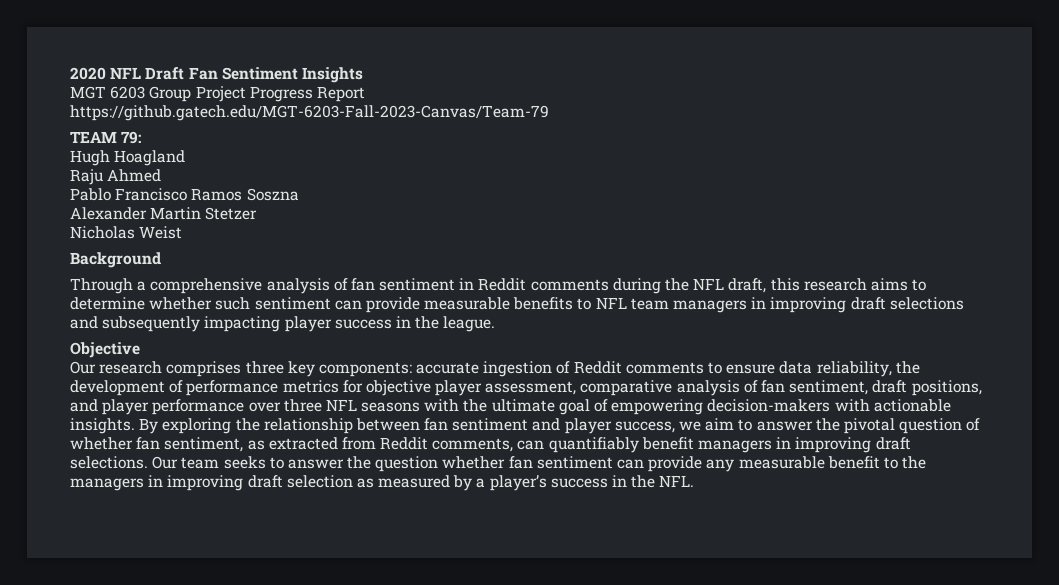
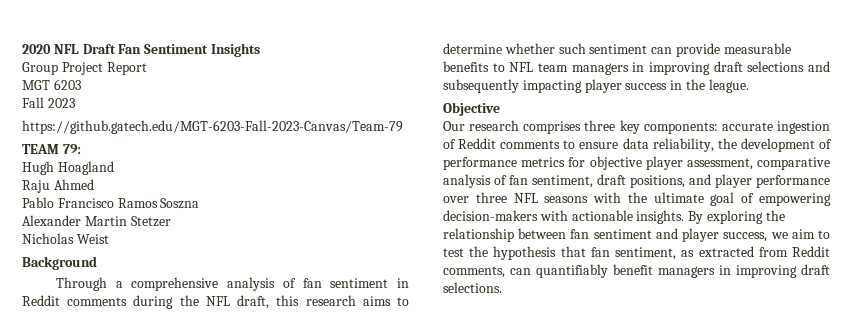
+ Group Project Report
- MGT 6203 Group Project Progress Report
+ MGT 6203
+ Fall 2023
- By exploring the relationship between fan sentiment and player success, we aim to answer the pivotal question of whether fan sentiment, as extracted from Reddit comments, can quantifiably benefit managers in improving draft selections. Our team seeks to answer the question whether fan sentiment can provide any measurable benefit to the managers in improving draft selection as measured by a player’s success in the NFL.
+ By exploring the relationship between fan sentiment and player success, we aim to test the hypothesis that fan sentiment, as extracted from Reddit comments, can quantifiably benefit managers in improving draft selections.

